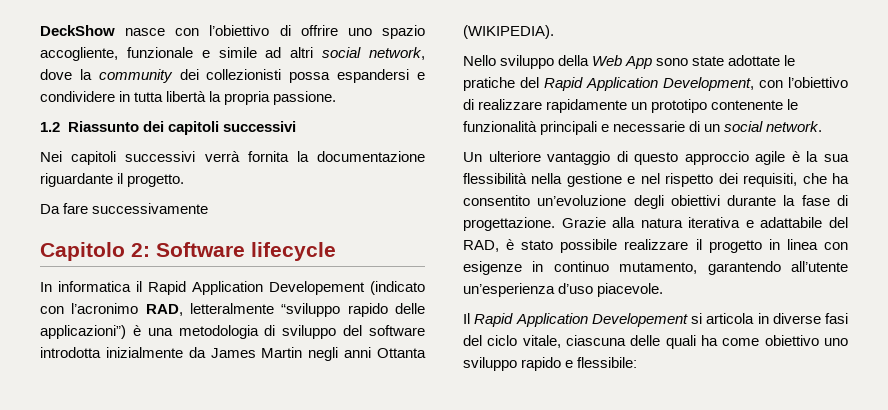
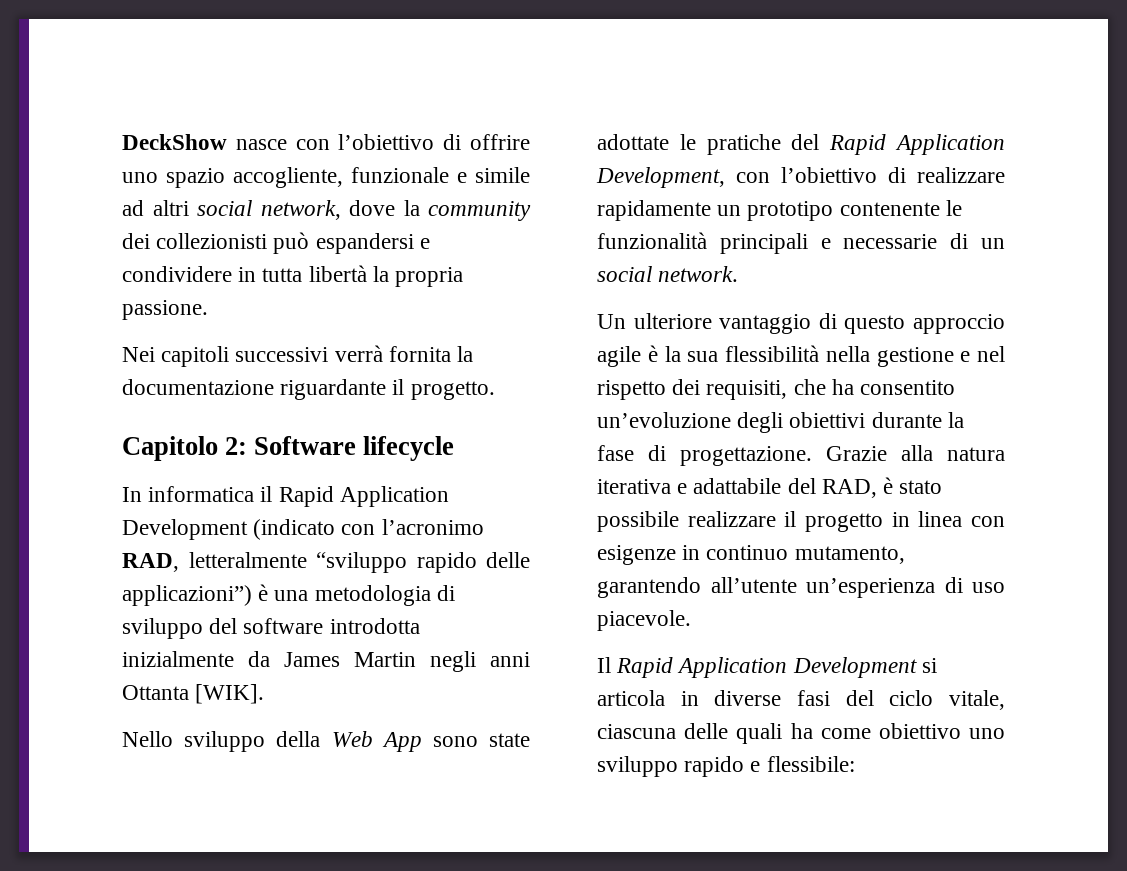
- DeckShow nasce con l’obiettivo di offrire uno spazio accogliente, funzionale e simile ad altri social network, dove la community dei collezionisti possa espandersi e condividere in tutta libertà la propria passione.
+ DeckShow nasce con l’obiettivo di offrire uno spazio accogliente, funzionale e simile ad altri social network, dove la community dei collezionisti può espandersi e condividere in tutta libertà la propria passione.
- 1.2 Riassunto dei capitoli successivi
- Da fare successivamente
- In informatica il Rapid Application Developement (indicato con l’acronimo RAD, letteralmente “sviluppo rapido delle applicazioni”) è una metodologia di sviluppo del software introdotta inizialmente da James Martin negli anni Ottanta (WIKIPEDIA).
+ In informatica il Rapid Application Development (indicato con l’acronimo RAD, letteralmente “sviluppo rapido delle applicazioni”) è una metodologia di sviluppo del software introdotta inizialmente da James Martin negli anni Ottanta [WIK].
- Grazie alla natura iterativa e adattabile del RAD, è stato possibile realizzare il progetto in linea con esigenze in continuo mutamento, garantendo all’utente un’esperienza d’uso piacevole.
+ Grazie alla natura iterativa e adattabile del RAD, è stato possibile realizzare il progetto in linea con esigenze in continuo mutamento, garantendo all’utente un’esperienza di uso piacevole.
- Il Rapid Application Developement si articola in diverse fasi del ciclo vitale, ciascuna delle quali ha come obiettivo uno sviluppo rapido e flessibile:
+ Il Rapid Application Development si articola in diverse fasi del ciclo vitale, ciascuna delle quali ha come obiettivo uno sviluppo rapido e flessibile:

